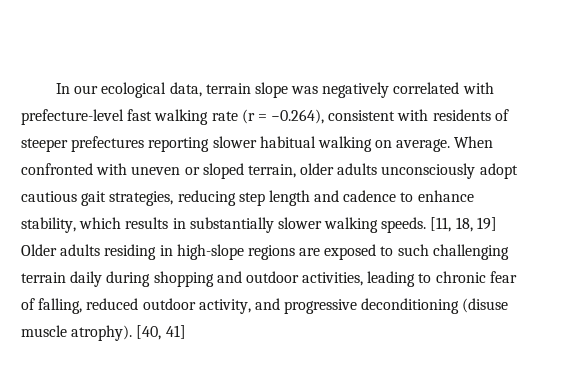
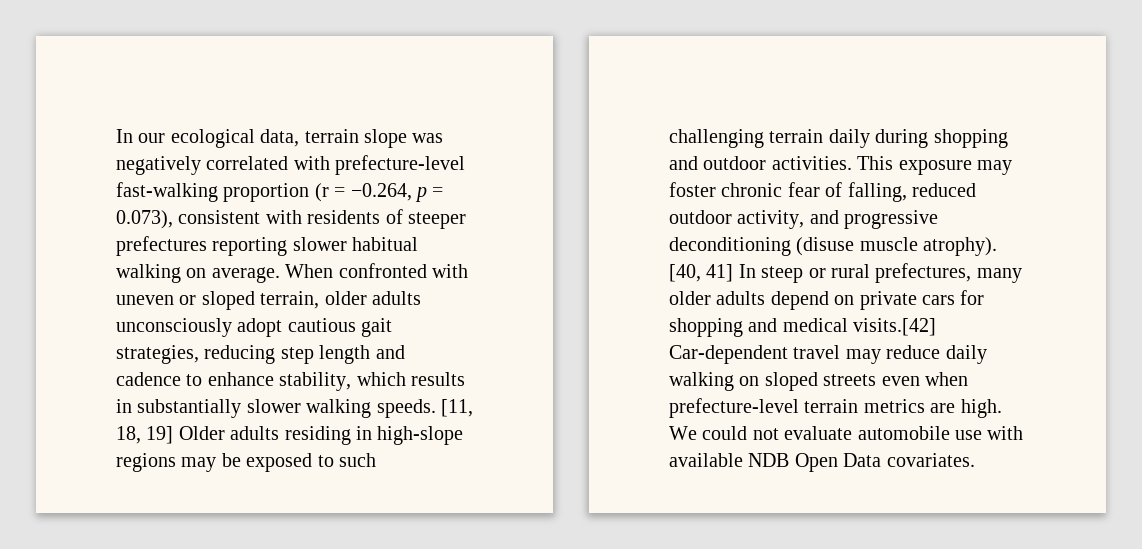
- In our ecological data, terrain slope was negatively correlated with prefecture-level fast walking rate (r = −0.264), consistent with residents of steeper prefectures reporting slower habitual walking on average.
+ In our ecological data, terrain slope was negatively correlated with prefecture-level fast-walking proportion (r = −0.264, p = 0.073), consistent with residents of steeper prefectures reporting slower habitual walking on average.
- [11, 18, 19] Older adults residing in high-slope regions are exposed to such challenging terrain daily during shopping and outdoor activities, leading to chronic fear of falling, reduced outdoor activity, and progressive deconditioning (disuse muscle atrophy).
+ [11, 18, 19] Older adults residing in high-slope regions may be exposed to such challenging terrain daily during shopping and outdoor activities. This exposure may foster chronic fear of falling, reduced outdoor activity, and progressive deconditioning (disuse muscle atrophy).
- [40, 41]
+ [40, 41] In steep or rural prefectures, many older adults depend on private cars for shopping and medical visits.[42] Car-dependent travel may reduce daily walking on sloped streets even when prefecture-level terrain metrics are high. We could not evaluate automobile use with available NDB Open Data covariates.

